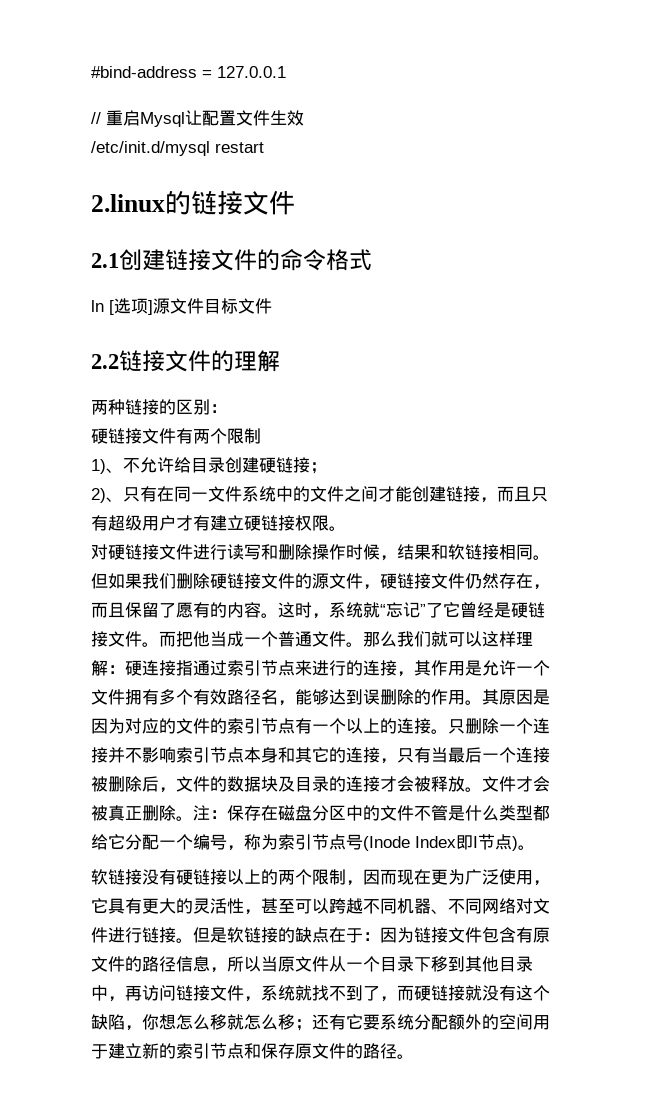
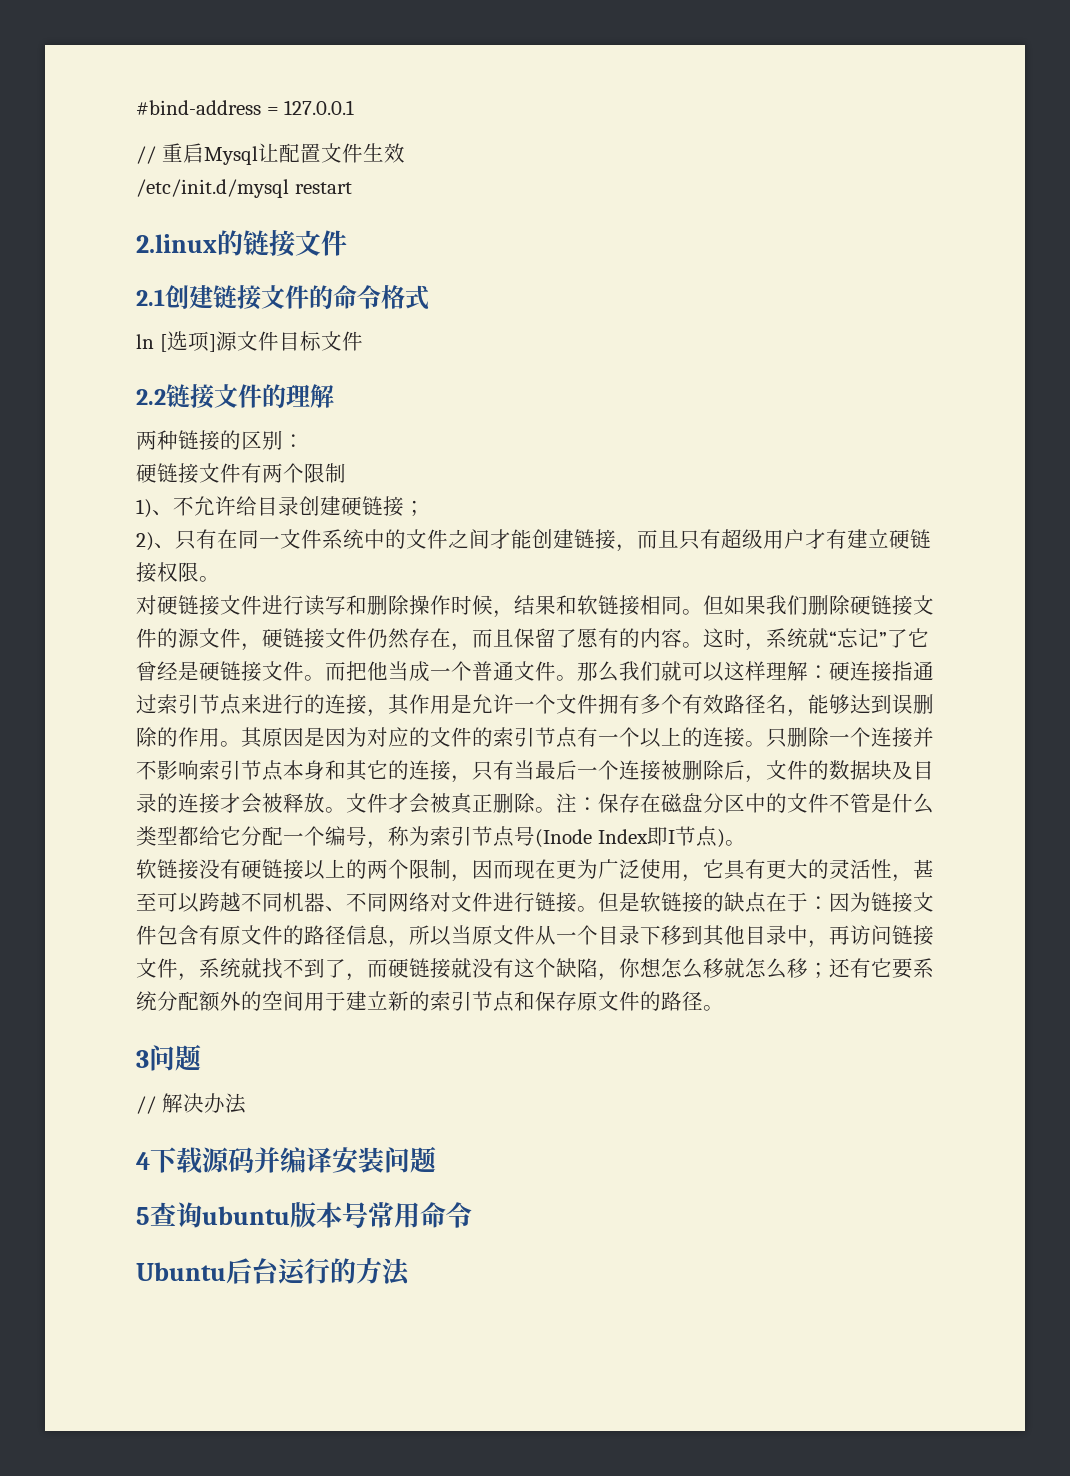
+ 3问题
+ // 解决办法
+ 4下载源码并编译安装问题
+ 5查询ubuntu版本号常用命令
+ Ubuntu后台运行的方法

